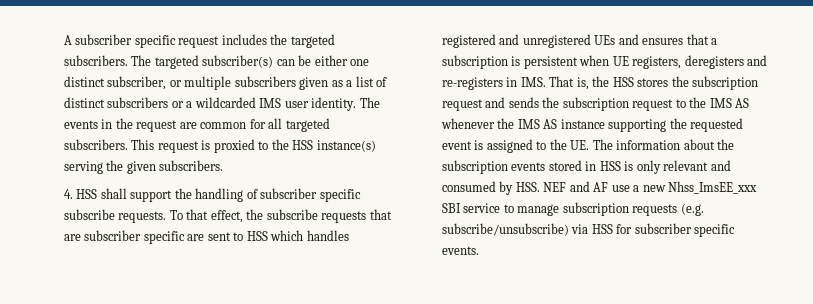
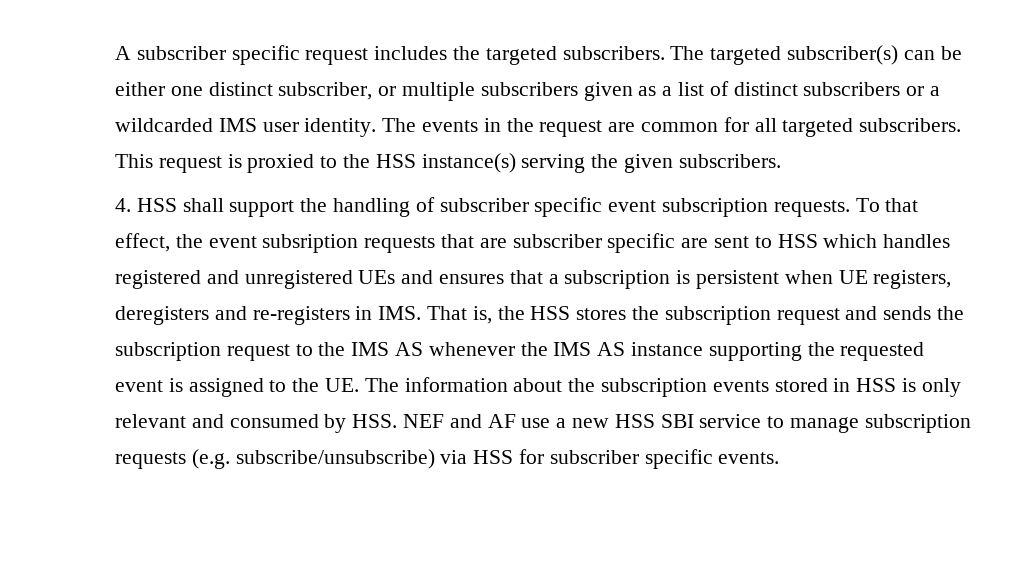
- 4. HSS shall support the handling of subscriber specific subscribe requests.
+ 4. HSS shall support the handling of subscriber specific event subscription requests.
- To that effect, the subscribe requests that are subscriber specific are sent to HSS which handles registered and unregistered UEs and ensures that a subscription is persistent when UE registers, deregisters and re-registers in IMS. That is, the HSS stores the subscription request and sends the subscription request to the IMS AS whenever the IMS AS instance supporting the requested event is assigned to the UE. The information about the subscription events stored in HSS is only relevant and consumed by HSS. NEF and AF use a new Nhss_ImsEE_xxx SBI service to manage subscription requests (e.g. subscribe/unsubscribe) via HSS for subscriber specific events.
+ To that effect, the event subsription requests that are subscriber specific are sent to HSS which handles registered and unregistered UEs and ensures that a subscription is persistent when UE registers, deregisters and re-registers in IMS. That is, the HSS stores the subscription request and sends the subscription request to the IMS AS whenever the IMS AS instance supporting the requested event is assigned to the UE. The information about the subscription events stored in HSS is only relevant and consumed by HSS. NEF and AF use a new HSS SBI service to manage subscription requests (e.g. subscribe/unsubscribe) via HSS for subscriber specific events.

